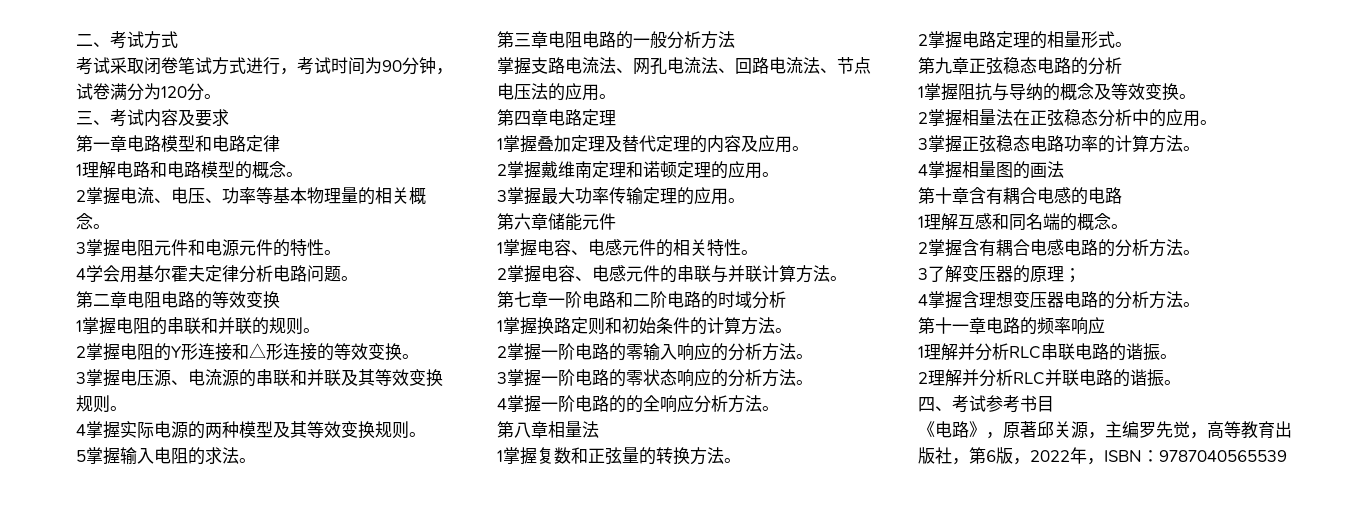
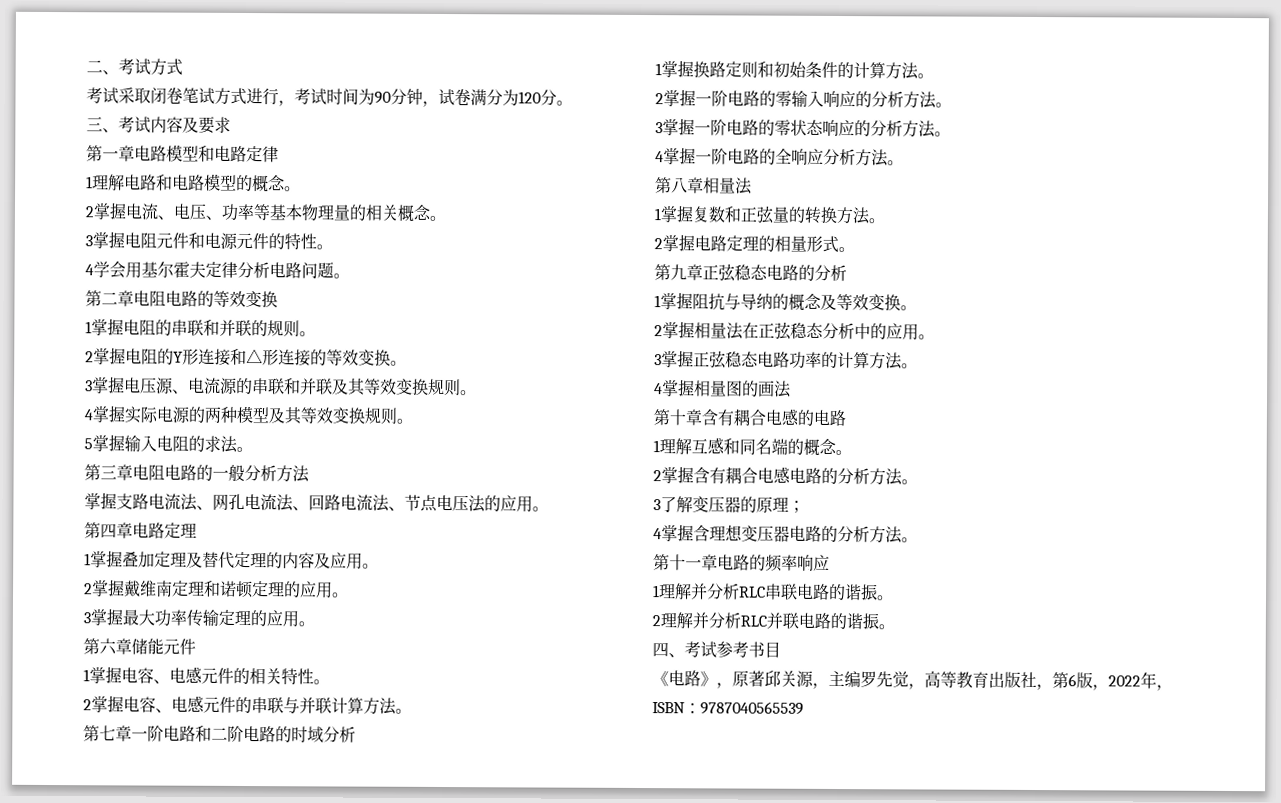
- 4掌握一阶电路的的全响应分析方法。
+ 4掌握一阶电路的全响应分析方法。

